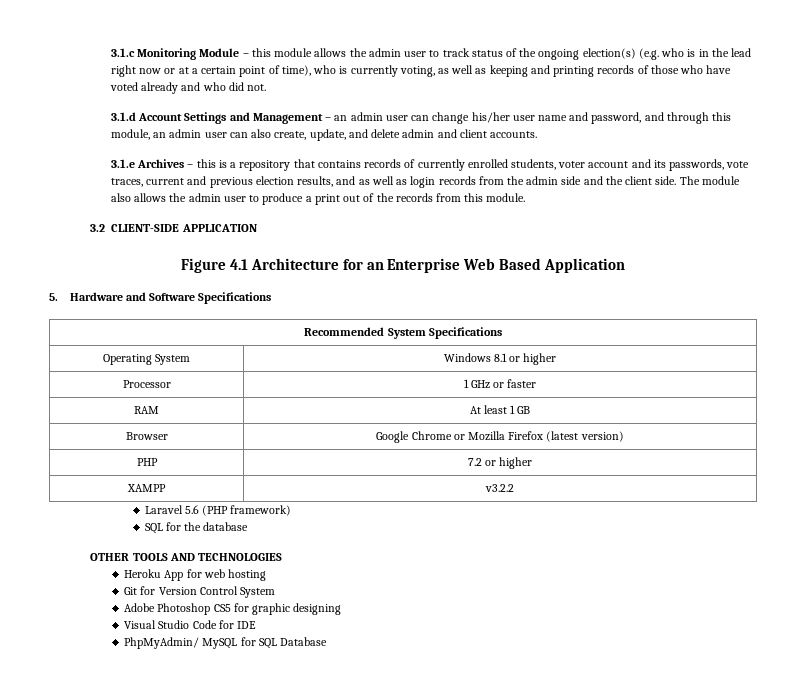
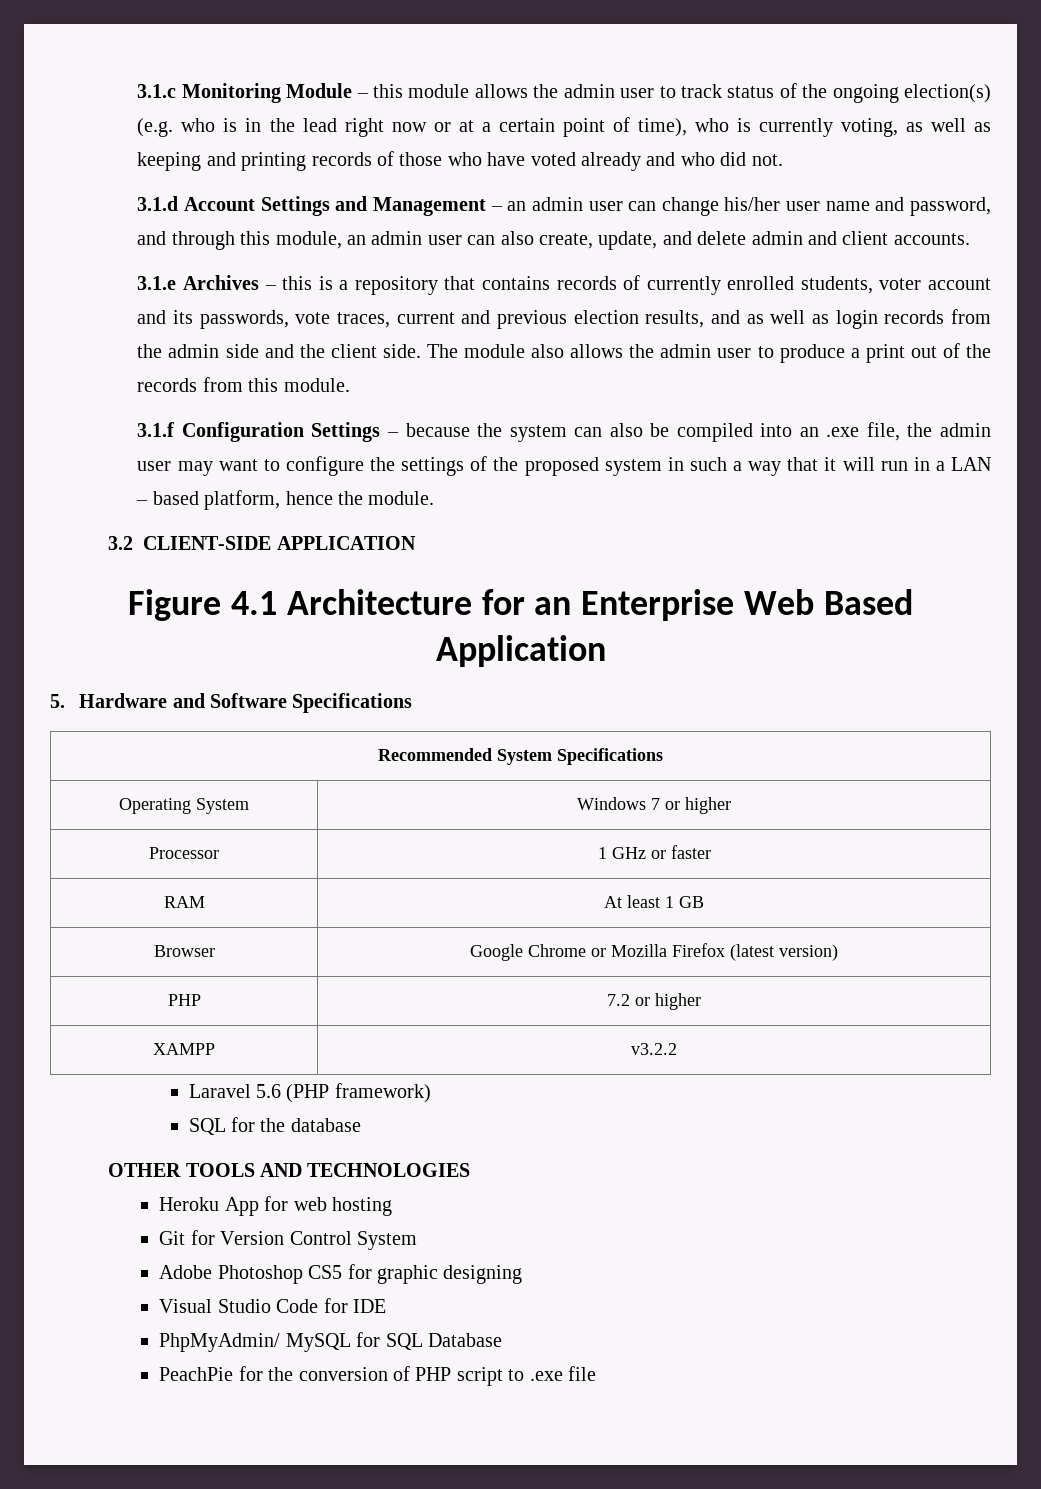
+ 3.1.f Configuration Settings – because the system can also be compiled into an .exe file, the admin user may want to configure the settings of the proposed system in such a way that it will run in a LAN – based platform, hence the module.
- Operating System | Windows 8.1 or higher
+ Operating System | Windows 7 or higher
+ PeachPie for the conversion of PHP script to .exe file

